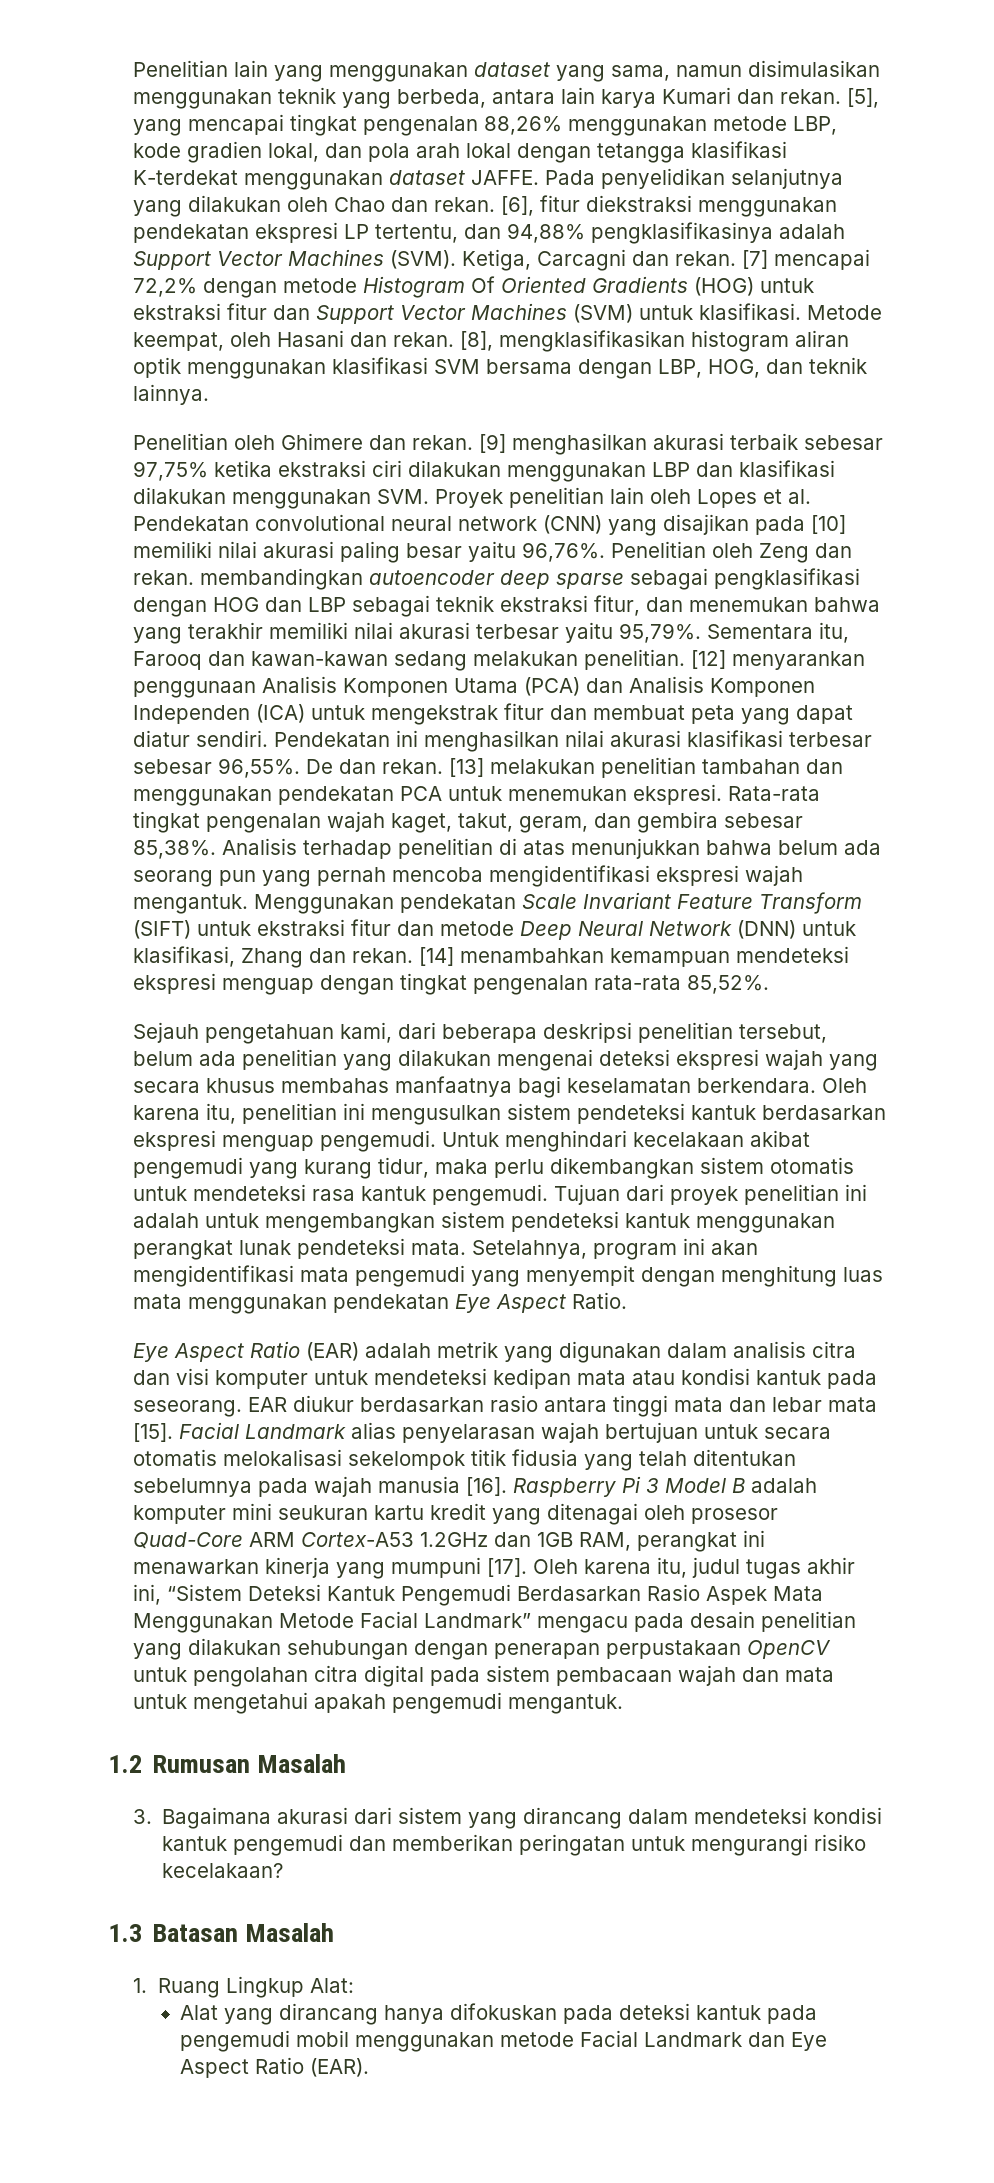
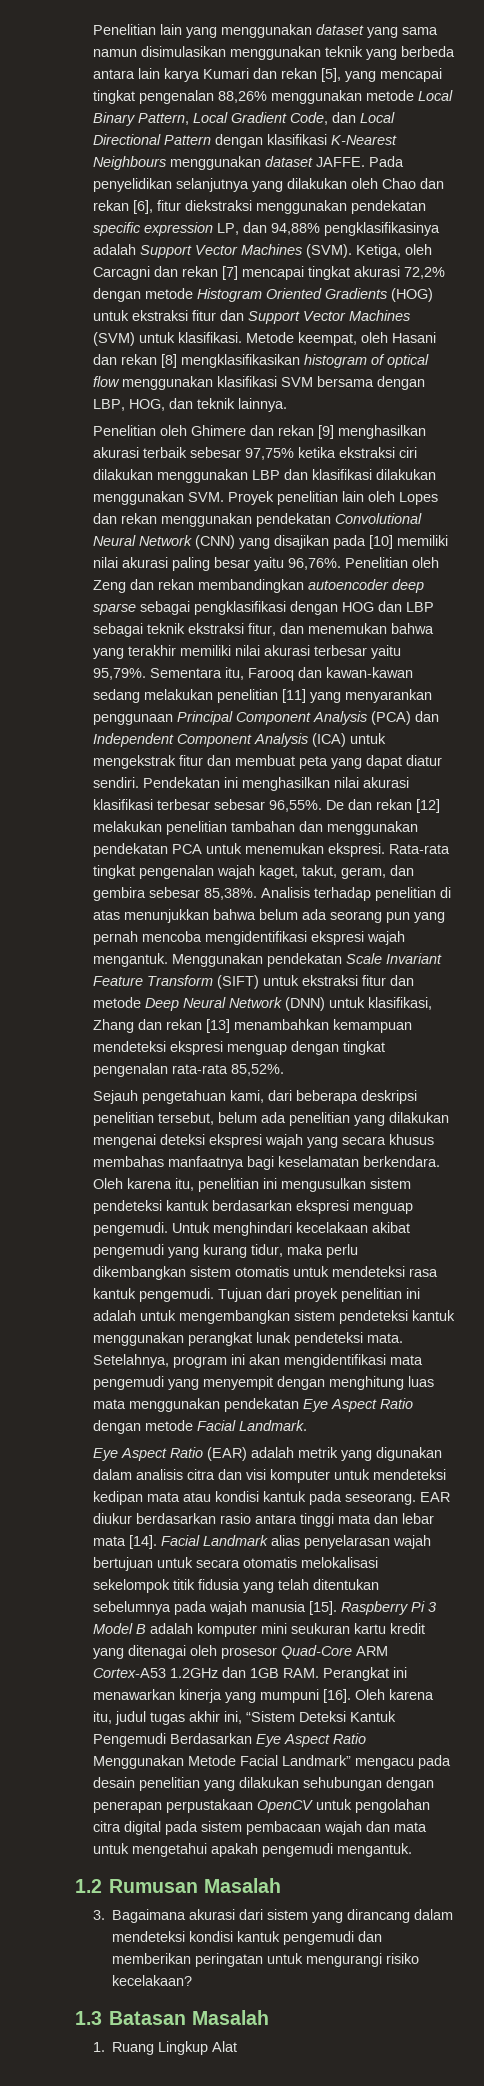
- Penelitian lain yang menggunakan dataset yang sama, namun disimulasikan menggunakan teknik yang berbeda, antara lain karya Kumari dan rekan. [5], yang mencapai tingkat pengenalan 88,26% menggunakan metode LBP, kode gradien lokal, dan pola arah lokal dengan tetangga klasifikasi K-terdekat menggunakan dataset JAFFE.
+ Penelitian lain yang menggunakan dataset yang sama namun disimulasikan menggunakan teknik yang berbeda antara lain karya Kumari dan rekan [5], yang mencapai tingkat pengenalan 88,26% menggunakan metode Local Binary Pattern, Local Gradient Code, dan Local Directional Pattern dengan klasifikasi K-Nearest Neighbours menggunakan dataset JAFFE.
- Pada penyelidikan selanjutnya yang dilakukan oleh Chao dan rekan. [6], fitur diekstraksi menggunakan pendekatan ekspresi LP tertentu, dan 94,88% pengklasifikasinya adalah Support Vector Machines (SVM).
+ Pada penyelidikan selanjutnya yang dilakukan oleh Chao dan rekan [6], fitur diekstraksi menggunakan pendekatan specific expression LP, dan 94,88% pengklasifikasinya adalah Support Vector Machines (SVM).
- Ketiga, Carcagni dan rekan. [7] mencapai 72,2% dengan metode Histogram Of Oriented Gradients (HOG) untuk ekstraksi fitur dan Support Vector Machines (SVM) untuk klasifikasi.
+ Ketiga, oleh Carcagni dan rekan [7] mencapai tingkat akurasi 72,2% dengan metode Histogram Oriented Gradients (HOG) untuk ekstraksi fitur dan Support Vector Machines (SVM) untuk klasifikasi.
- Metode keempat, oleh Hasani dan rekan. [8], mengklasifikasikan histogram aliran optik menggunakan klasifikasi SVM bersama dengan LBP, HOG, dan teknik lainnya.
+ Metode keempat, oleh Hasani dan rekan [8] mengklasifikasikan histogram of optical flow menggunakan klasifikasi SVM bersama dengan LBP, HOG, dan teknik lainnya.
- Penelitian oleh Ghimere dan rekan. [9] menghasilkan akurasi terbaik sebesar 97,75% ketika ekstraksi ciri dilakukan menggunakan LBP dan klasifikasi dilakukan menggunakan SVM. Proyek penelitian lain oleh Lopes et al. Pendekatan convolutional neural network (CNN) yang disajikan pada [10] memiliki nilai akurasi paling besar yaitu 96,76%.
+ Penelitian oleh Ghimere dan rekan [9] menghasilkan akurasi terbaik sebesar 97,75% ketika ekstraksi ciri dilakukan menggunakan LBP dan klasifikasi dilakukan menggunakan SVM. Proyek penelitian lain oleh Lopes dan rekan menggunakan pendekatan Convolutional Neural Network (CNN) yang disajikan pada [10] memiliki nilai akurasi paling besar yaitu 96,76%.
- Penelitian oleh Zeng dan rekan. membandingkan autoencoder deep sparse sebagai pengklasifikasi dengan HOG dan LBP sebagai teknik ekstraksi fitur, dan menemukan bahwa yang terakhir memiliki nilai akurasi terbesar yaitu 95,79%.
+ Penelitian oleh Zeng dan rekan membandingkan autoencoder deep sparse sebagai pengklasifikasi dengan HOG dan LBP sebagai teknik ekstraksi fitur, dan menemukan bahwa yang terakhir memiliki nilai akurasi terbesar yaitu 95,79%.
- Sementara itu, Farooq dan kawan-kawan sedang melakukan penelitian. [12] menyarankan penggunaan Analisis Komponen Utama (PCA) dan Analisis Komponen Independen (ICA) untuk mengekstrak fitur dan membuat peta yang dapat diatur sendiri.
+ Sementara itu, Farooq dan kawan-kawan sedang melakukan penelitian [11] yang menyarankan penggunaan Principal Component Analysis (PCA) dan Independent Component Analysis (ICA) untuk mengekstrak fitur dan membuat peta yang dapat diatur sendiri.
- De dan rekan. [13] melakukan penelitian tambahan dan menggunakan pendekatan PCA untuk menemukan ekspresi.
+ De dan rekan [12] melakukan penelitian tambahan dan menggunakan pendekatan PCA untuk menemukan ekspresi.
- Menggunakan pendekatan Scale Invariant Feature Transform (SIFT) untuk ekstraksi fitur dan metode Deep Neural Network (DNN) untuk klasifikasi, Zhang dan rekan. [14] menambahkan kemampuan mendeteksi ekspresi menguap dengan tingkat pengenalan rata-rata 85,52%.
+ Menggunakan pendekatan Scale Invariant Feature Transform (SIFT) untuk ekstraksi fitur dan metode Deep Neural Network (DNN) untuk klasifikasi, Zhang dan rekan [13] menambahkan kemampuan mendeteksi ekspresi menguap dengan tingkat pengenalan rata-rata 85,52%.
- Setelahnya, program ini akan mengidentifikasi mata pengemudi yang menyempit dengan menghitung luas mata menggunakan pendekatan Eye Aspect Ratio.
+ Setelahnya, program ini akan mengidentifikasi mata pengemudi yang menyempit dengan menghitung luas mata menggunakan pendekatan Eye Aspect Ratio dengan metode Facial Landmark.
- EAR diukur berdasarkan rasio antara tinggi mata dan lebar mata [15].
+ EAR diukur berdasarkan rasio antara tinggi mata dan lebar mata [14].
- Facial Landmark alias penyelarasan wajah bertujuan untuk secara otomatis melokalisasi sekelompok titik fidusia yang telah ditentukan sebelumnya pada wajah manusia [16].
+ Facial Landmark alias penyelarasan wajah bertujuan untuk secara otomatis melokalisasi sekelompok titik fidusia yang telah ditentukan sebelumnya pada wajah manusia [15].
- Raspberry Pi 3 Model B adalah komputer mini seukuran kartu kredit yang ditenagai oleh prosesor Quad-Core ARM Cortex-A53 1.2GHz dan 1GB RAM, perangkat ini menawarkan kinerja yang mumpuni [17].
+ Raspberry Pi 3 Model B adalah komputer mini seukuran kartu kredit yang ditenagai oleh prosesor Quad-Core ARM Cortex-A53 1.2GHz dan 1GB RAM. Perangkat ini menawarkan kinerja yang mumpuni [16].
- Oleh karena itu, judul tugas akhir ini, “Sistem Deteksi Kantuk Pengemudi Berdasarkan Rasio Aspek Mata Menggunakan Metode Facial Landmark” mengacu pada desain penelitian yang dilakukan sehubungan dengan penerapan perpustakaan OpenCV untuk pengolahan citra digital pada sistem pembacaan wajah dan mata untuk mengetahui apakah pengemudi mengantuk.
+ Oleh karena itu, judul tugas akhir ini, “Sistem Deteksi Kantuk Pengemudi Berdasarkan Eye Aspect Ratio Menggunakan Metode Facial Landmark” mengacu pada desain penelitian yang dilakukan sehubungan dengan penerapan perpustakaan OpenCV untuk pengolahan citra digital pada sistem pembacaan wajah dan mata untuk mengetahui apakah pengemudi mengantuk.
- 1. Ruang Lingkup Alat:
- Alat yang dirancang hanya difokuskan pada deteksi kantuk pada pengemudi mobil menggunakan metode Facial Landmark dan Eye Aspect Ratio (EAR).
+ 1. Ruang Lingkup Alat

